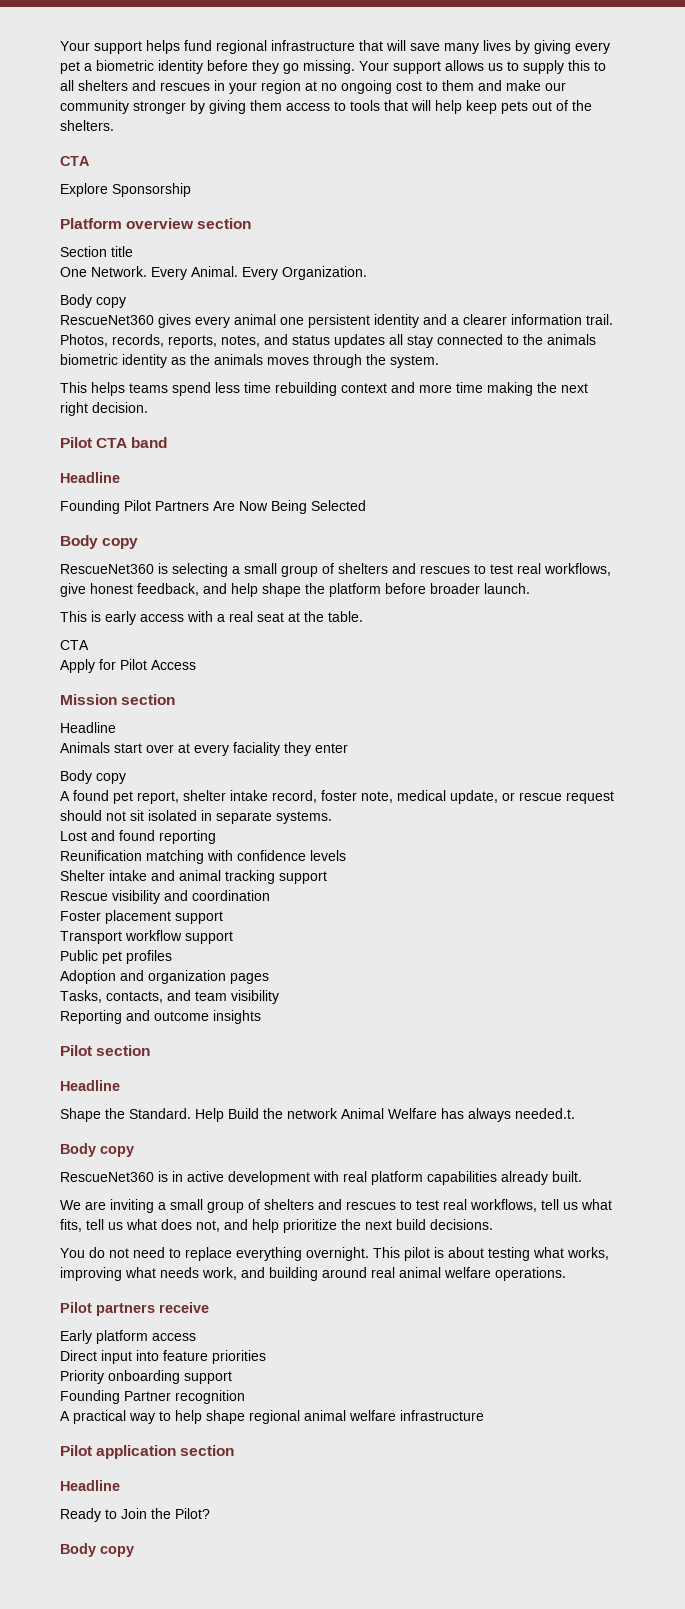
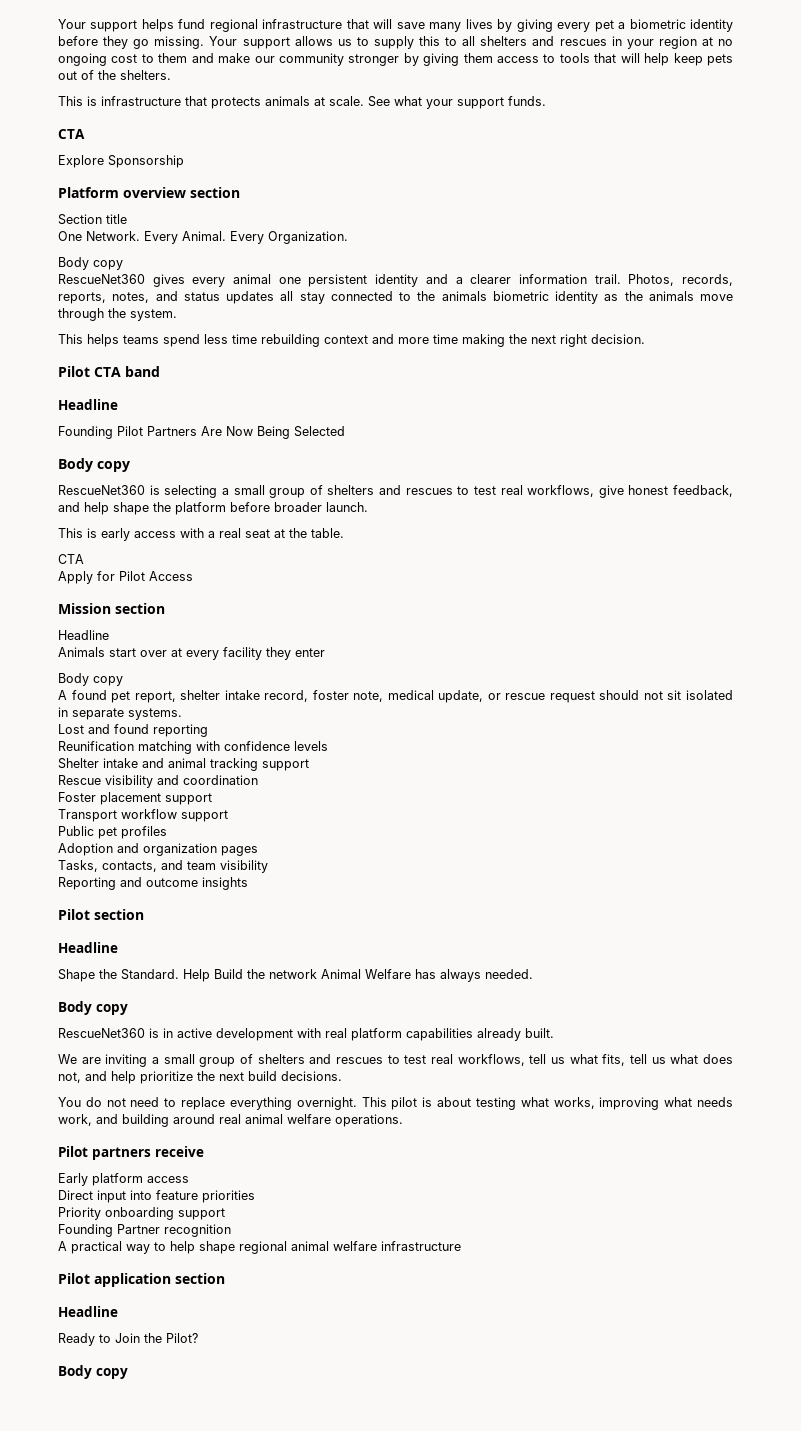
+ This is infrastructure that protects animals at scale. See what your support funds.
- Photos, records, reports, notes, and status updates all stay connected to the animals biometric identity as the animals moves through the system.
+ Photos, records, reports, notes, and status updates all stay connected to the animals biometric identity as the animals move through the system.
- Animals start over at every faciality they enter
+ Animals start over at every facility they enter
- Help Build the network Animal Welfare has always needed.t.
+ Help Build the network Animal Welfare has always needed.

